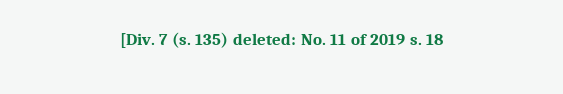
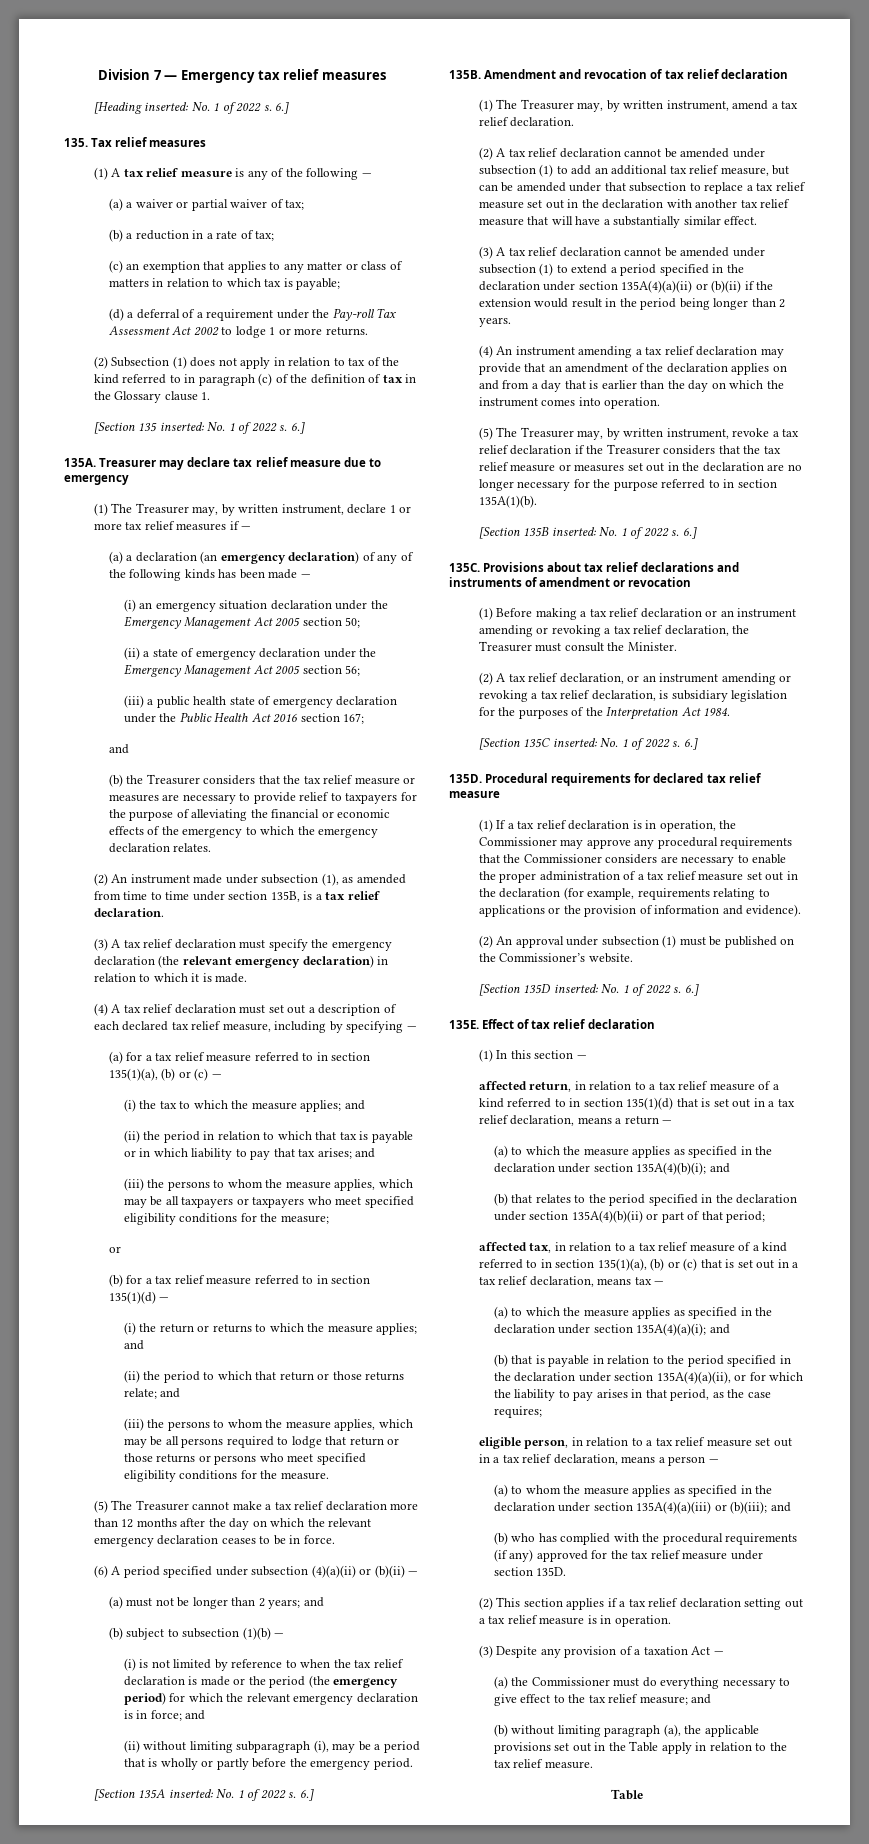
- [Div. 7 (s. 135) deleted: No. 11 of 2019 s. 18
+ Division 7 — Emergency tax relief measures
+ [Heading inserted: No. 1 of 2022 s. 6.]
+ 135. Tax relief measures
+ (1) A tax relief measure is any of the following —
+ (a) a waiver or partial waiver of tax;
+ (b) a reduction in a rate of tax;
+ (c) an exemption that applies to any matter or class of matters in relation to which tax is payable;
+ (d) a deferral of a requirement under the Pay-roll Tax Assessment Act 2002 to lodge 1 or more returns.
+ (2) Subsection (1) does not apply in relation to tax of the kind referred to in paragraph (c) of the definition of tax in the Glossary clause 1.
+ [Section 135 inserted: No. 1 of 2022 s. 6.]
+ 135A. Treasurer may declare tax relief measure due to emergency
+ (1) The Treasurer may, by written instrument, declare 1 or more tax relief measures if —
+ (a) a declaration (an emergency declaration) of any of the following kinds has been made —
+ (i) an emergency situation declaration under the Emergency Management Act 2005 section 50;
+ (ii) a state of emergency declaration under the Emergency Management Act 2005 section 56;
+ (iii) a public health state of emergency declaration under the Public Health Act 2016 section 167;
+ and
+ (b) the Treasurer considers that the tax relief measure or measures are necessary to provide relief to taxpayers for the purpose of alleviating the financial or economic effects of the emergency to which the emergency declaration relates.
+ (2) An instrument made under subsection (1), as amended from time to time under section 135B, is a tax relief declaration.
+ (3) A tax relief declaration must specify the emergency declaration (the relevant emergency declaration) in relation to which it is made.
+ (4) A tax relief declaration must set out a description of each declared tax relief measure, including by specifying —
+ (a) for a tax relief measure referred to in section 135(1)(a), (b) or (c) —
+ (i) the tax to which the measure applies; and
+ (ii) the period in relation to which that tax is payable or in which liability to pay that tax arises; and
+ (iii) the persons to whom the measure applies, which may be all taxpayers or taxpayers who meet specified eligibility conditions for the measure;
+ or
+ (b) for a tax relief measure referred to in section 135(1)(d) —
+ (i) the return or returns to which the measure applies; and
+ (ii) the period to which that return or those returns relate; and
+ (iii) the persons to whom the measure applies, which may be all persons required to lodge that return or those returns or persons who meet specified eligibility conditions for the measure.
+ (5) The Treasurer cannot make a tax relief declaration more than 12 months after the day on which the relevant emergency declaration ceases to be in force.
+ (6) A period specified under subsection (4)(a)(ii) or (b)(ii) —
+ (a) must not be longer than 2 years; and
+ (b) subject to subsection (1)(b) —
+ (i) is not limited by reference to when the tax relief declaration is made or the period (the emergency period) for which the relevant emergency declaration is in force; and
+ (ii) without limiting subparagraph (i), may be a period that is wholly or partly before the emergency period.
+ [Section 135A inserted: No. 1 of 2022 s. 6.]
+ 135B. Amendment and revocation of tax relief declaration
+ (1) The Treasurer may, by written instrument, amend a tax relief declaration.
+ (2) A tax relief declaration cannot be amended under subsection (1) to add an additional tax relief measure, but can be amended under that subsection to replace a tax relief measure set out in the declaration with another tax relief measure that will have a substantially similar effect.
+ (3) A tax relief declaration cannot be amended under subsection (1) to extend a period specified in the declaration under section 135A(4)(a)(ii) or (b)(ii) if the extension would result in the period being longer than 2 years.
+ (4) An instrument amending a tax relief declaration may provide that an amendment of the declaration applies on and from a day that is earlier than the day on which the instrument comes into operation.
+ (5) The Treasurer may, by written instrument, revoke a tax relief declaration if the Treasurer considers that the tax relief measure or measures set out in the declaration are no longer necessary for the purpose referred to in section 135A(1)(b).
+ [Section 135B inserted: No. 1 of 2022 s. 6.]
+ 135C. Provisions about tax relief declarations and instruments of amendment or revocation
+ (1) Before making a tax relief declaration or an instrument amending or revoking a tax relief declaration, the Treasurer must consult the Minister.
+ (2) A tax relief declaration, or an instrument amending or revoking a tax relief declaration, is subsidiary legislation for the purposes of the Interpretation Act 1984.
+ [Section 135C inserted: No. 1 of 2022 s. 6.]
+ 135D. Procedural requirements for declared tax relief measure
+ (1) If a tax relief declaration is in operation, the Commissioner may approve any procedural requirements that the Commissioner considers are necessary to enable the proper administration of a tax relief measure set out in the declaration (for example, requirements relating to applications or the provision of information and evidence).
+ (2) An approval under subsection (1) must be published on the Commissioner’s website.
+ [Section 135D inserted: No. 1 of 2022 s. 6.]
+ 135E. Effect of tax relief declaration
+ (1) In this section —
+ affected return, in relation to a tax relief measure of a kind referred to in section 135(1)(d) that is set out in a tax relief declaration, means a return —
+ (a) to which the measure applies as specified in the declaration under section 135A(4)(b)(i); and
+ (b) that relates to the period specified in the declaration under section 135A(4)(b)(ii) or part of that period;
+ affected tax, in relation to a tax relief measure of a kind referred to in section 135(1)(a), (b) or (c) that is set out in a tax relief declaration, means tax —
+ (a) to which the measure applies as specified in the declaration under section 135A(4)(a)(i); and
+ (b) that is payable in relation to the period specified in the declaration under section 135A(4)(a)(ii), or for which the liability to pay arises in that period, as the case requires;
+ eligible person, in relation to a tax relief measure set out in a tax relief declaration, means a person —
+ (a) to whom the measure applies as specified in the declaration under section 135A(4)(a)(iii) or (b)(iii); and
+ (b) who has complied with the procedural requirements (if any) approved for the tax relief measure under section 135D.
+ (2) This section applies if a tax relief declaration setting out a tax relief measure is in operation.
+ (3) Despite any provision of a taxation Act —
+ (a) the Commissioner must do everything necessary to give effect to the tax relief measure; and
+ (b) without limiting paragraph (a), the applicable provisions set out in the Table apply in relation to the tax relief measure.
+ Table

